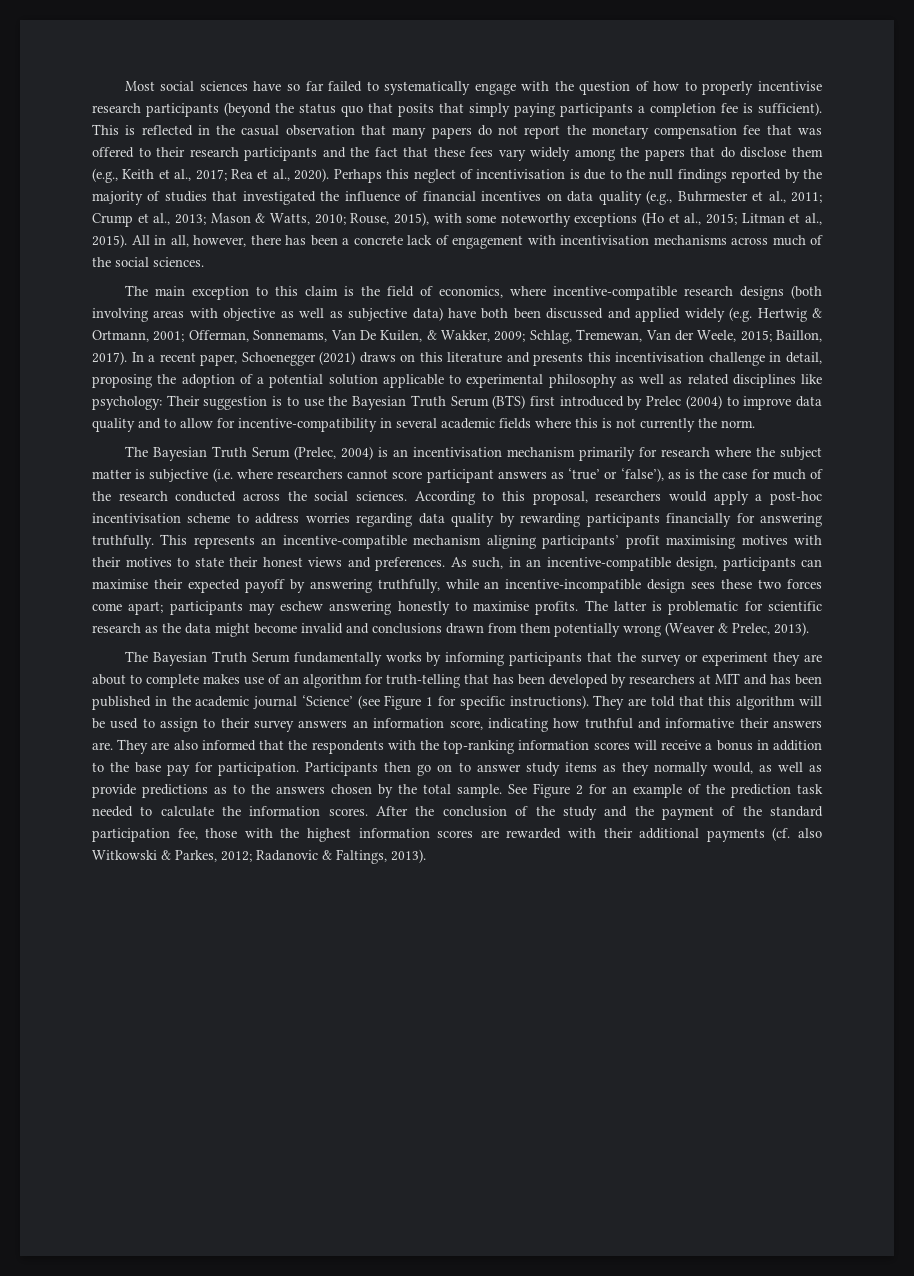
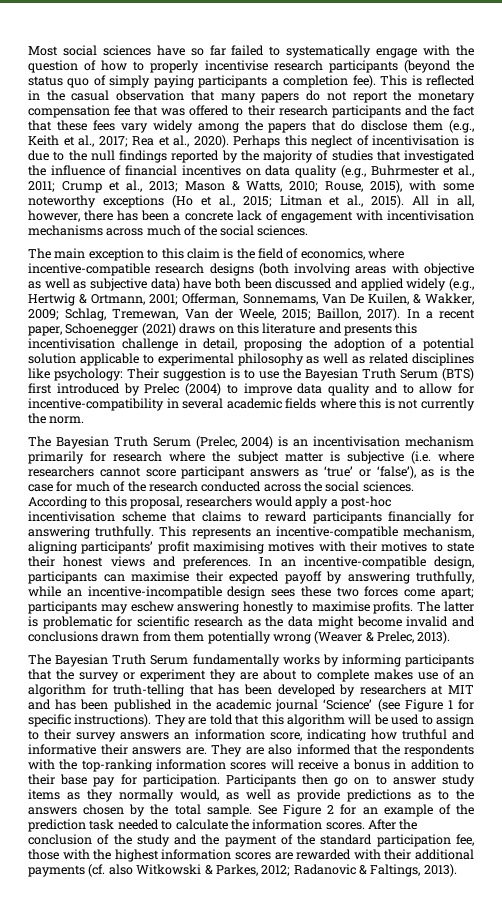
- Most social sciences have so far failed to systematically engage with the question of how to properly incentivise research participants (beyond the status quo that posits that simply paying participants a completion fee is sufficient).
+ Most social sciences have so far failed to systematically engage with the question of how to properly incentivise research participants (beyond the status quo of simply paying participants a completion fee).
- The main exception to this claim is the field of economics, where incentive-compatible research designs (both involving areas with objective as well as subjective data) have both been discussed and applied widely (e.g. Hertwig & Ortmann, 2001; Offerman, Sonnemams, Van De Kuilen, & Wakker, 2009; Schlag, Tremewan, Van der Weele, 2015; Baillon, 2017).
+ The main exception to this claim is the field of economics, where incentive-compatible research designs (both involving areas with objective as well as subjective data) have both been discussed and applied widely (e.g., Hertwig & Ortmann, 2001; Offerman, Sonnemams, Van De Kuilen, & Wakker, 2009; Schlag, Tremewan, Van der Weele, 2015; Baillon, 2017).
- According to this proposal, researchers would apply a post-hoc incentivisation scheme to address worries regarding data quality by rewarding participants financially for answering truthfully.
+ According to this proposal, researchers would apply a post-hoc incentivisation scheme that claims to reward participants financially for answering truthfully.
- This represents an incentive-compatible mechanism aligning participants’ profit maximising motives with their motives to state their honest views and preferences.
+ This represents an incentive-compatible mechanism, aligning participants’ profit maximising motives with their motives to state their honest views and preferences.
- As such, in an incentive-compatible design, participants can maximise their expected payoff by answering truthfully, while an incentive-incompatible design sees these two forces come apart; participants may eschew answering honestly to maximise profits.
+ In an incentive-compatible design, participants can maximise their expected payoff by answering truthfully, while an incentive-incompatible design sees these two forces come apart; participants may eschew answering honestly to maximise profits.
- They are also informed that the respondents with the top-ranking information scores will receive a bonus in addition to the base pay for participation.
+ They are also informed that the respondents with the top-ranking information scores will receive a bonus in addition to their base pay for participation.

